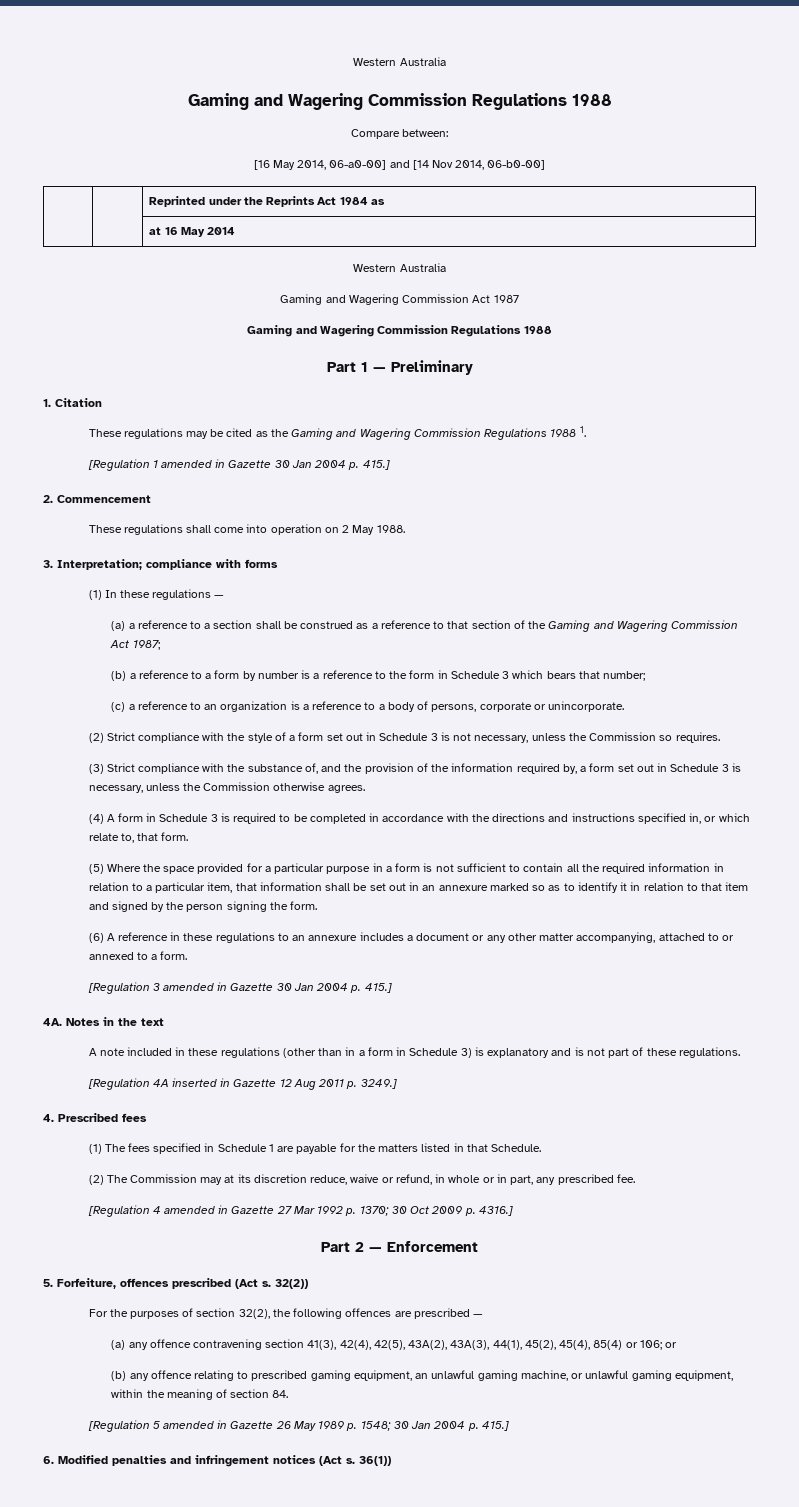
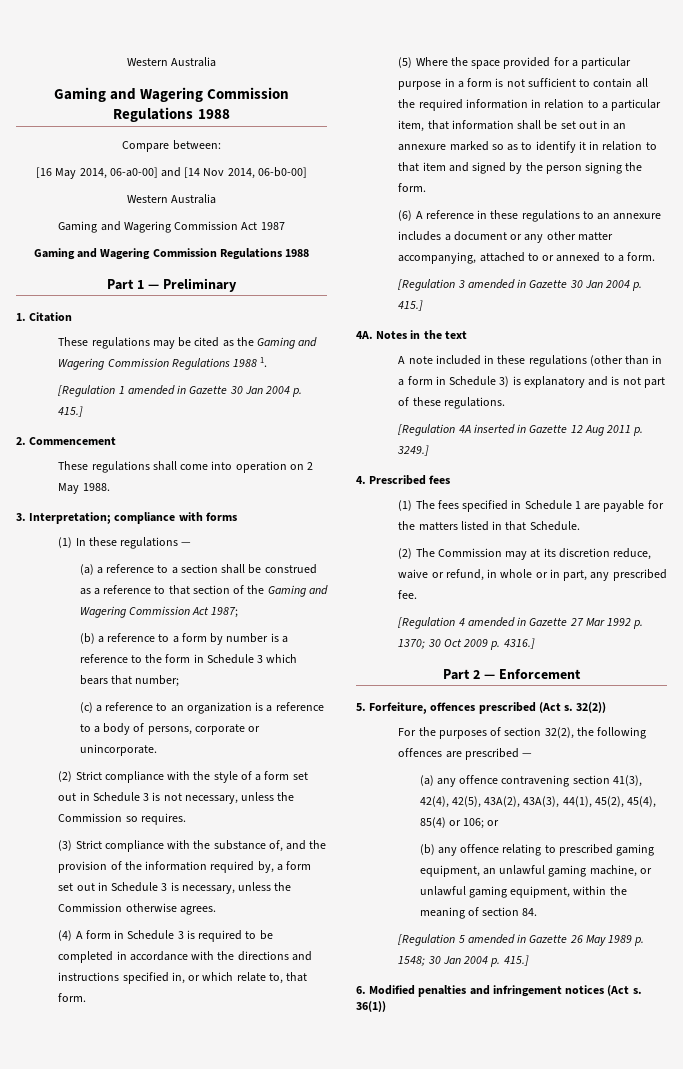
- | | Reprinted under the Reprints Act 1984 as
- | | at 16 May 2014

